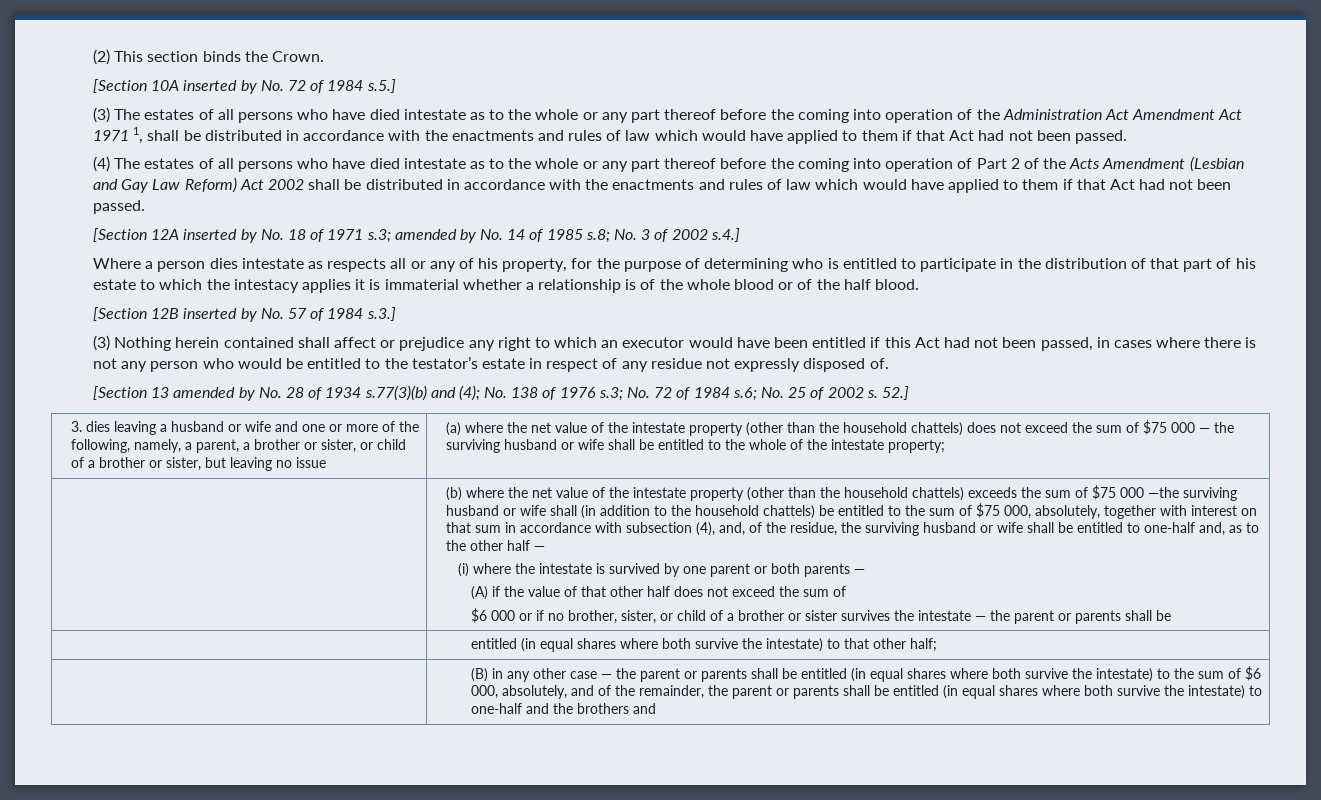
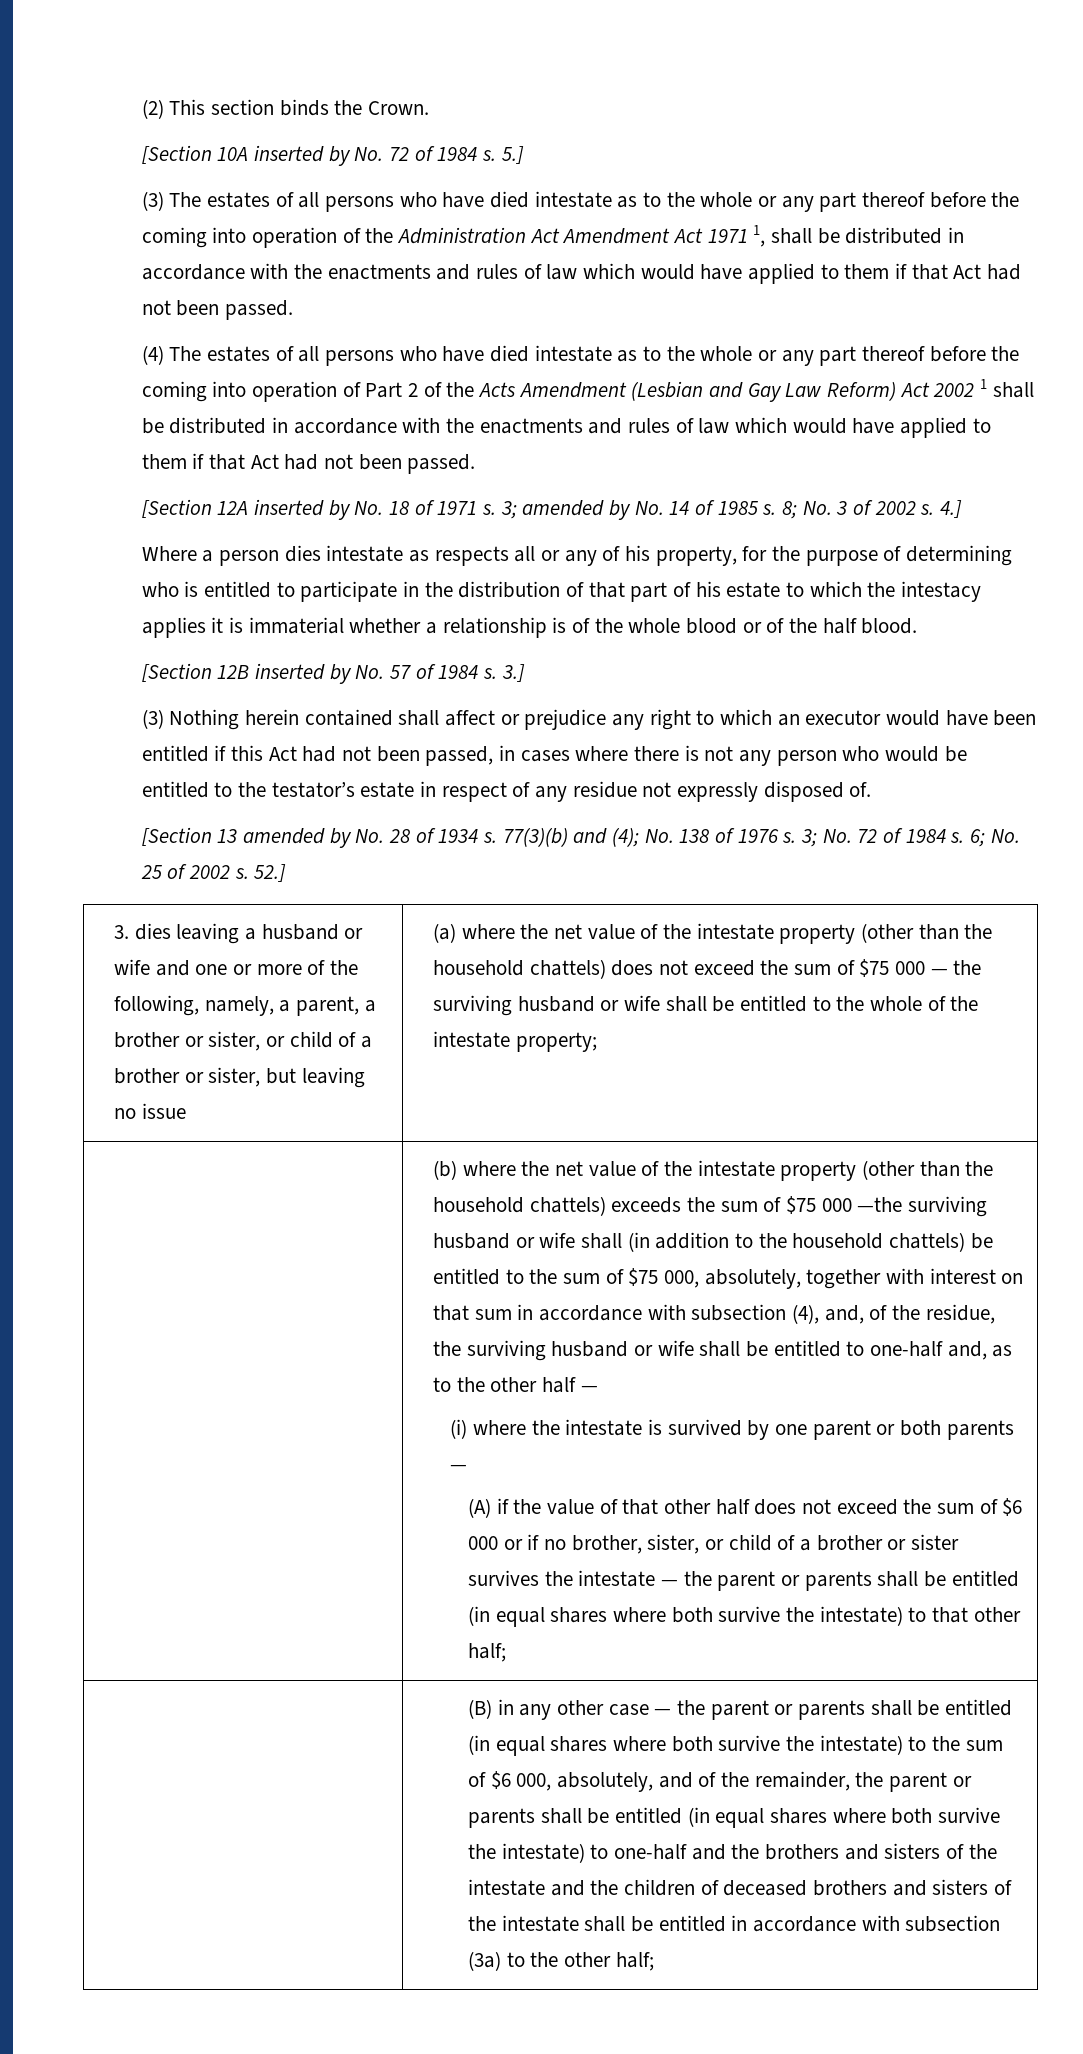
- [Section 10A inserted by No. 72 of 1984 s.5.]
+ [Section 10A inserted by No. 72 of 1984 s. 5.]
- (4) The estates of all persons who have died intestate as to the whole or any part thereof before the coming into operation of Part 2 of the Acts Amendment (Lesbian and Gay Law Reform) Act 2002 shall be distributed in accordance with the enactments and rules of law which would have applied to them if that Act had not been passed.
+ (4) The estates of all persons who have died intestate as to the whole or any part thereof before the coming into operation of Part 2 of the Acts Amendment (Lesbian and Gay Law Reform) Act 2002 1 shall be distributed in accordance with the enactments and rules of law which would have applied to them if that Act had not been passed.
- [Section 12A inserted by No. 18 of 1971 s.3; amended by No. 14 of 1985 s.8; No. 3 of 2002 s.4.]
+ [Section 12A inserted by No. 18 of 1971 s. 3; amended by No. 14 of 1985 s. 8; No. 3 of 2002 s. 4.]
- [Section 12B inserted by No. 57 of 1984 s.3.]
+ [Section 12B inserted by No. 57 of 1984 s. 3.]
- [Section 13 amended by No. 28 of 1934 s.77(3)(b) and (4); No. 138 of 1976 s.3; No. 72 of 1984 s.6; No. 25 of 2002 s.
+ [Section 13 amended by No. 28 of 1934 s. 77(3)(b) and (4); No. 138 of 1976 s. 3; No. 72 of 1984 s. 6; No. 25 of 2002 s.
- (A) if the value of that other half does not exceed the sum of
- $6 000 or if no brother, sister, or child of a brother or sister survives the intestate — the parent or parents shall be
- | entitled (in equal shares where both survive the intestate) to that other half;
+ (A) if the value of that other half does not exceed the sum of $6 000 or if no brother, sister, or child of a brother or sister survives the intestate — the parent or parents shall be entitled (in equal shares where both survive the intestate) to that other half;
- (B) in any other case — the parent or parents shall be entitled (in equal shares where both survive the intestate) to the sum of $6 000, absolutely, and of the remainder, the parent or parents shall be entitled (in equal shares where both survive the intestate) to one-half and the brothers and
+ (B) in any other case — the parent or parents shall be entitled (in equal shares where both survive the intestate) to the sum of $6 000, absolutely, and of the remainder, the parent or parents shall be entitled (in equal shares where both survive the intestate) to one-half and the brothers and sisters of the intestate and the children of deceased brothers and sisters of the intestate shall be entitled in accordance with subsection (3a) to the other half;

